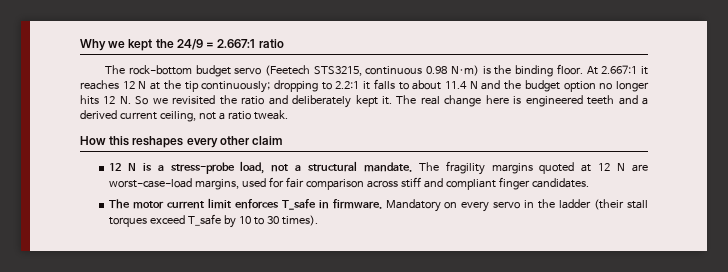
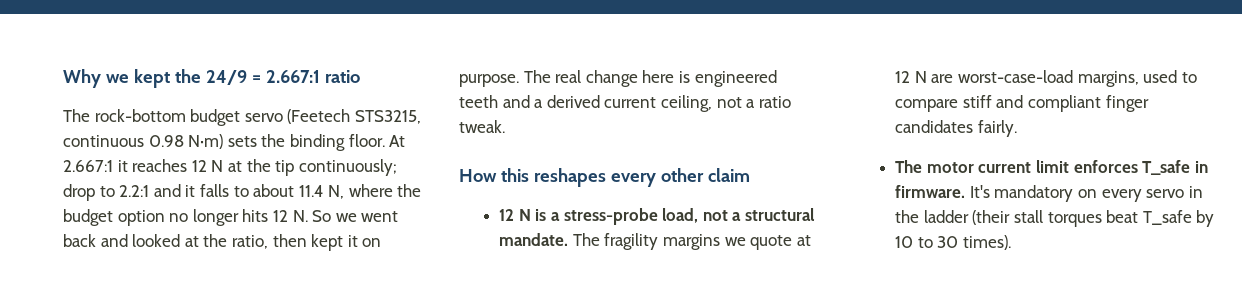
- The rock-bottom budget servo (Feetech STS3215, continuous 0.98 N·m) is the binding floor.
+ The rock-bottom budget servo (Feetech STS3215, continuous 0.98 N·m) sets the binding floor.
- At 2.667:1 it reaches 12 N at the tip continuously; dropping to 2.2:1 it falls to about 11.4 N and the budget option no longer hits 12 N. So we revisited the ratio and deliberately kept it.
+ At 2.667:1 it reaches 12 N at the tip continuously; drop to 2.2:1 and it falls to about 11.4 N, where the budget option no longer hits 12 N. So we went back and looked at the ratio, then kept it on purpose.
- The fragility margins quoted at 12 N are worst-case-load margins, used for fair comparison across stiff and compliant finger candidates.
+ The fragility margins we quote at 12 N are worst-case-load margins, used to compare stiff and compliant finger candidates fairly.
- Mandatory on every servo in the ladder (their stall torques exceed T_safe by 10 to 30 times).
+ It's mandatory on every servo in the ladder (their stall torques beat T_safe by 10 to 30 times).

